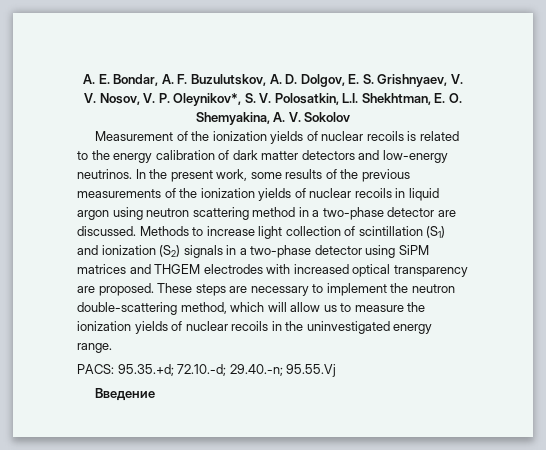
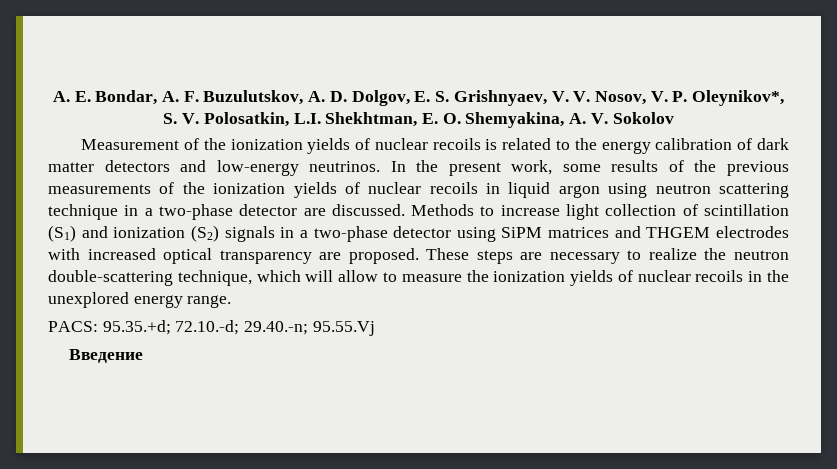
- In the present work, some results of the previous measurements of the ionization yields of nuclear recoils in liquid argon using neutron scattering method in a two-phase detector are discussed.
+ In the present work, some results of the previous measurements of the ionization yields of nuclear recoils in liquid argon using neutron scattering technique in a two-phase detector are discussed.
- These steps are necessary to implement the neutron double-scattering method, which will allow us to measure the ionization yields of nuclear recoils in the uninvestigated energy range.
+ These steps are necessary to realize the neutron double-scattering technique, which will allow to measure the ionization yields of nuclear recoils in the unexplored energy range.

